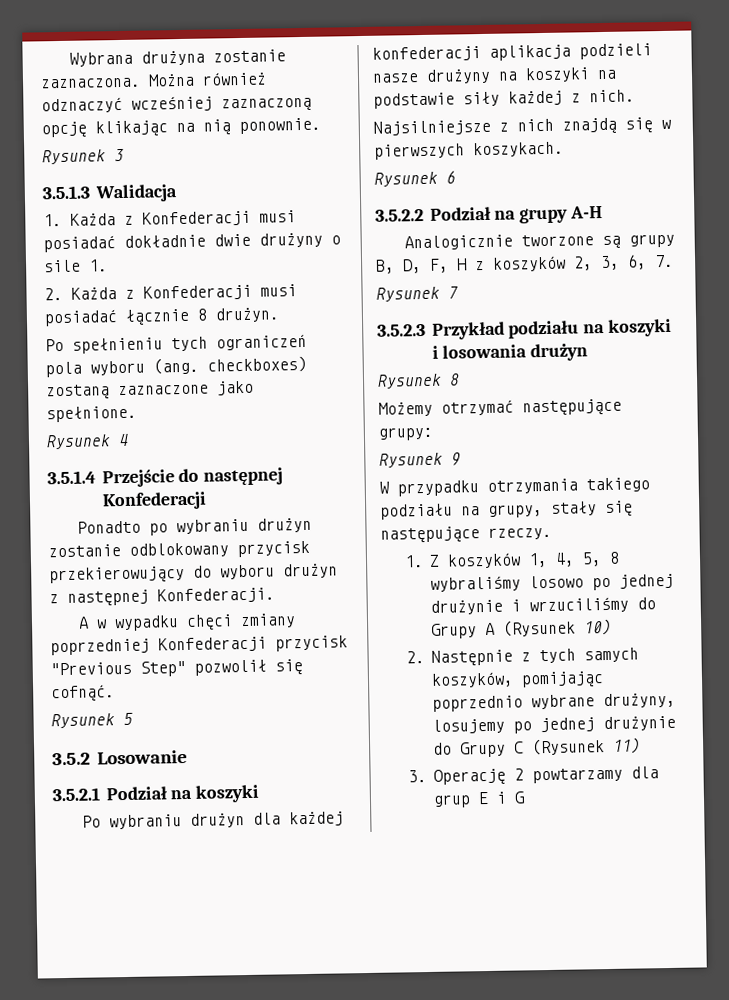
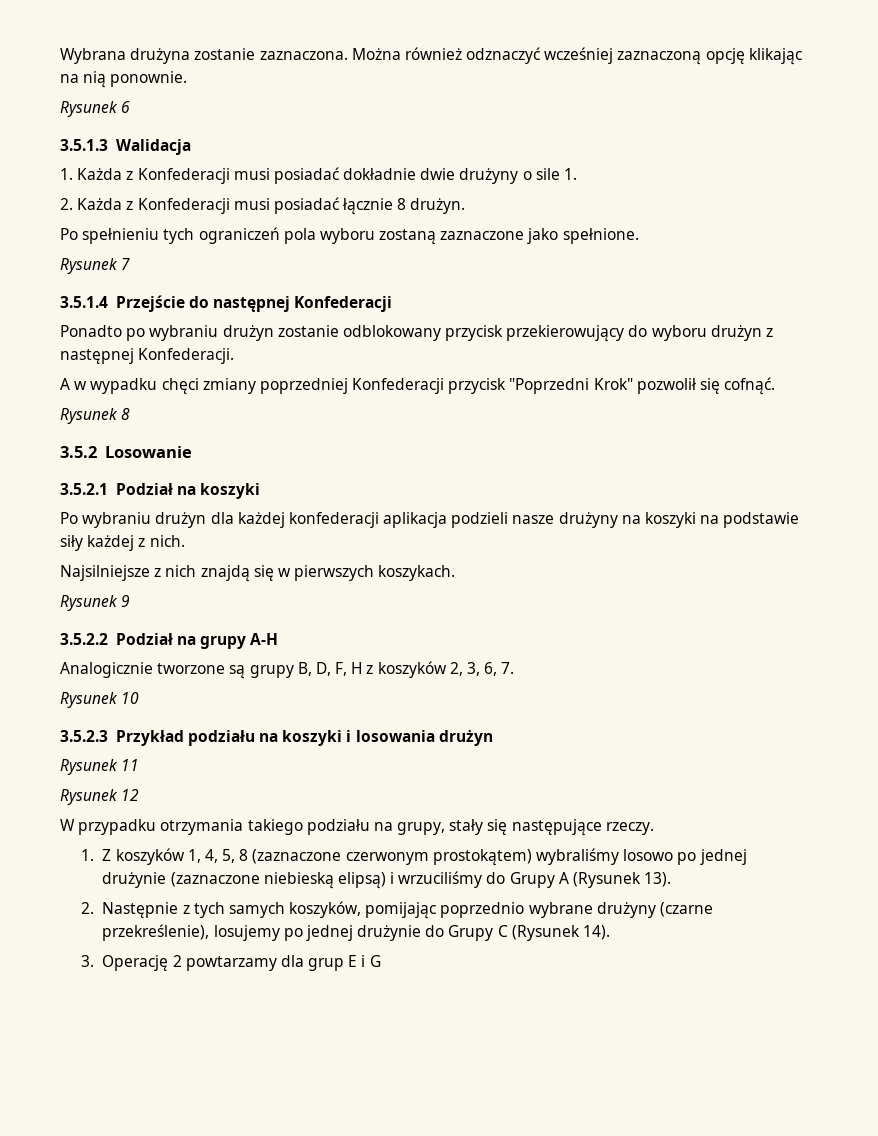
- Rysunek 3
+ Rysunek 6
- Po spełnieniu tych ograniczeń pola wyboru (ang. checkboxes) zostaną zaznaczone jako spełnione.
+ Po spełnieniu tych ograniczeń pola wyboru zostaną zaznaczone jako spełnione.
- Rysunek 4
+ Rysunek 7
- A w wypadku chęci zmiany poprzedniej Konfederacji przycisk "Previous Step" pozwolił się cofnąć.
+ A w wypadku chęci zmiany poprzedniej Konfederacji przycisk "Poprzedni Krok" pozwolił się cofnąć.
- Rysunek 5
+ Rysunek 8
- Rysunek 6
+ Rysunek 9
- Rysunek 7
+ Rysunek 10
- Rysunek 8
- Możemy otrzymać następujące grupy:
- Rysunek 9
+ Rysunek 11
+ Rysunek 12
- 1. Z koszyków 1, 4, 5, 8 wybraliśmy losowo po jednej drużynie i wrzuciliśmy do Grupy A (Rysunek 10)
+ 1. Z koszyków 1, 4, 5, 8 (zaznaczone czerwonym prostokątem) wybraliśmy losowo po jednej drużynie (zaznaczone niebieską elipsą) i wrzuciliśmy do Grupy A (Rysunek 13).
- 2. Następnie z tych samych koszyków, pomijając poprzednio wybrane drużyny, losujemy po jednej drużynie do Grupy C (Rysunek 11)
+ 2. Następnie z tych samych koszyków, pomijając poprzednio wybrane drużyny (czarne przekreślenie), losujemy po jednej drużynie do Grupy C (Rysunek 14).

